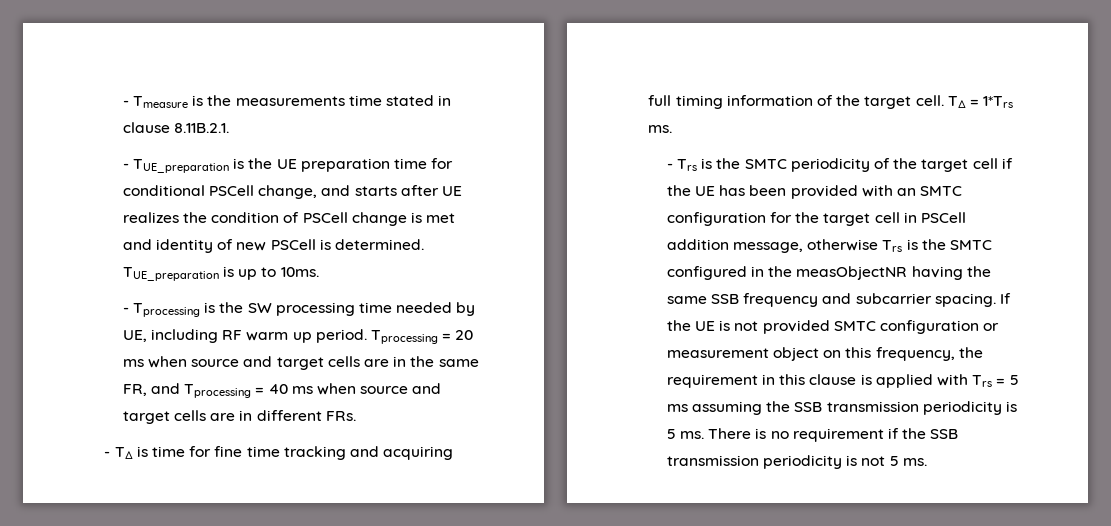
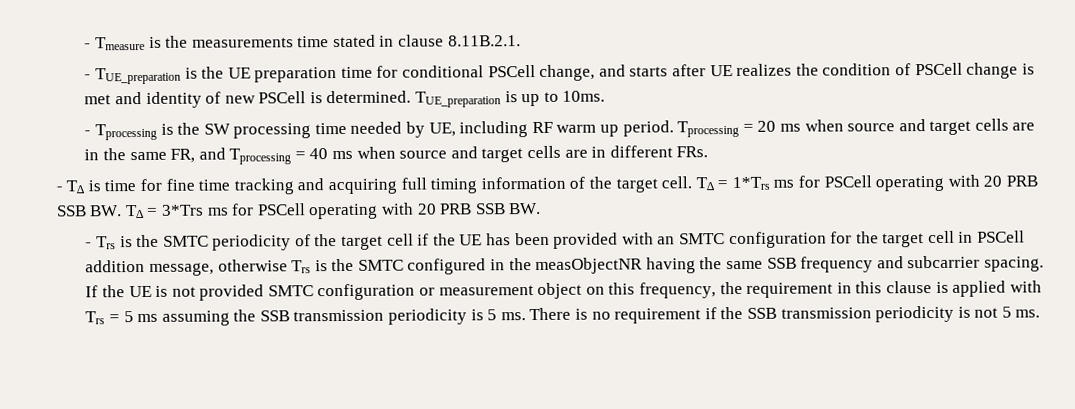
- T∆ = 1*Trs ms.
+ T∆ = 1*Trs ms for PSCell operating with 20 PRB SSB BW. T∆ = 3*Trs ms for PSCell operating with 20 PRB SSB BW.

